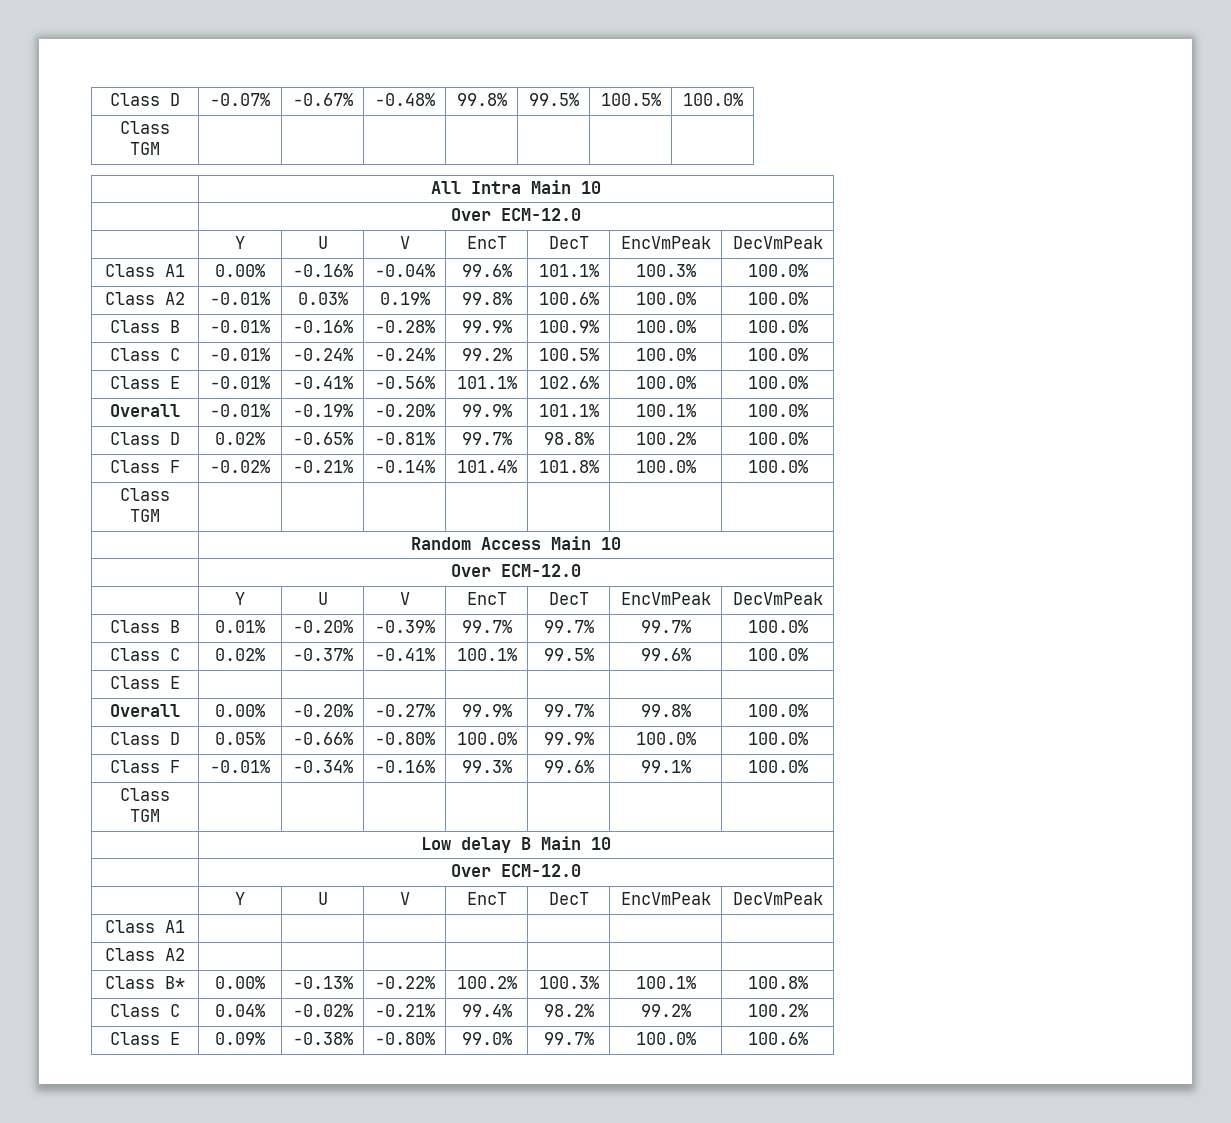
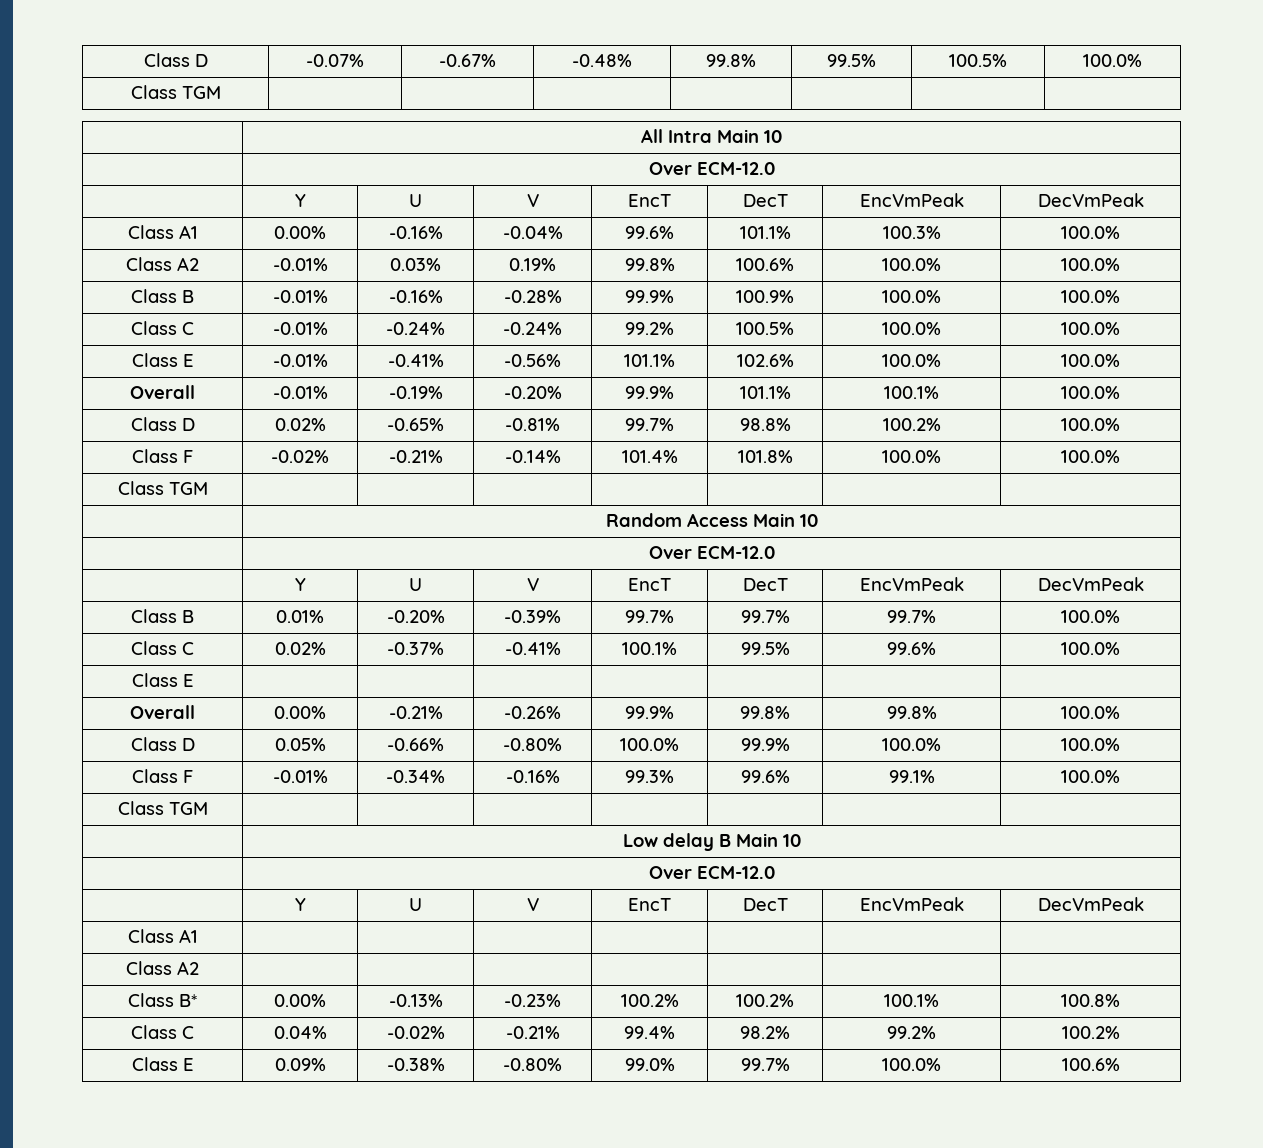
- Overall | 0.00% | -0.20% | -0.27% | 99.9% | 99.7% | 99.8% | 100.0%
+ Overall | 0.00% | -0.21% | -0.26% | 99.9% | 99.8% | 99.8% | 100.0%
- Class B* | 0.00% | -0.13% | -0.22% | 100.2% | 100.3% | 100.1% | 100.8%
+ Class B* | 0.00% | -0.13% | -0.23% | 100.2% | 100.2% | 100.1% | 100.8%

